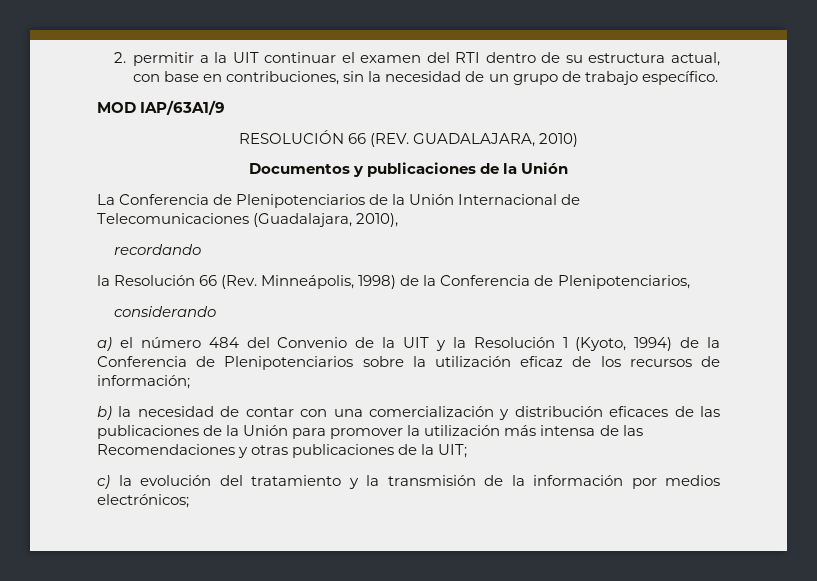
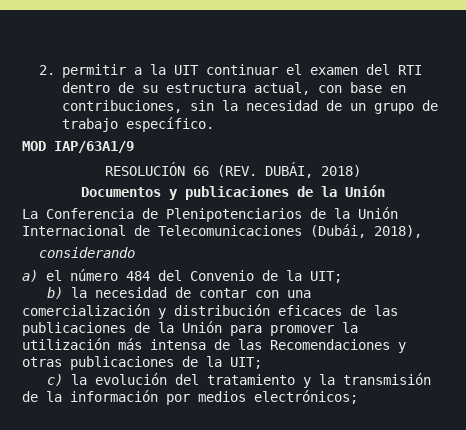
- RESOLUCIÓN 66 (REV. GUADALAJARA, 2010)
+ RESOLUCIÓN 66 (REV. DUBÁI, 2018)
- La Conferencia de Plenipotenciarios de la Unión Internacional de Telecomunicaciones (Guadalajara, 2010),
- recordando
- la Resolución 66 (Rev. Minneápolis, 1998) de la Conferencia de Plenipotenciarios,
+ La Conferencia de Plenipotenciarios de la Unión Internacional de Telecomunicaciones (Dubái, 2018),
- a) el número 484 del Convenio de la UIT y la Resolución 1 (Kyoto, 1994) de la Conferencia de Plenipotenciarios sobre la utilización eficaz de los recursos de información;
+ a) el número 484 del Convenio de la UIT;

